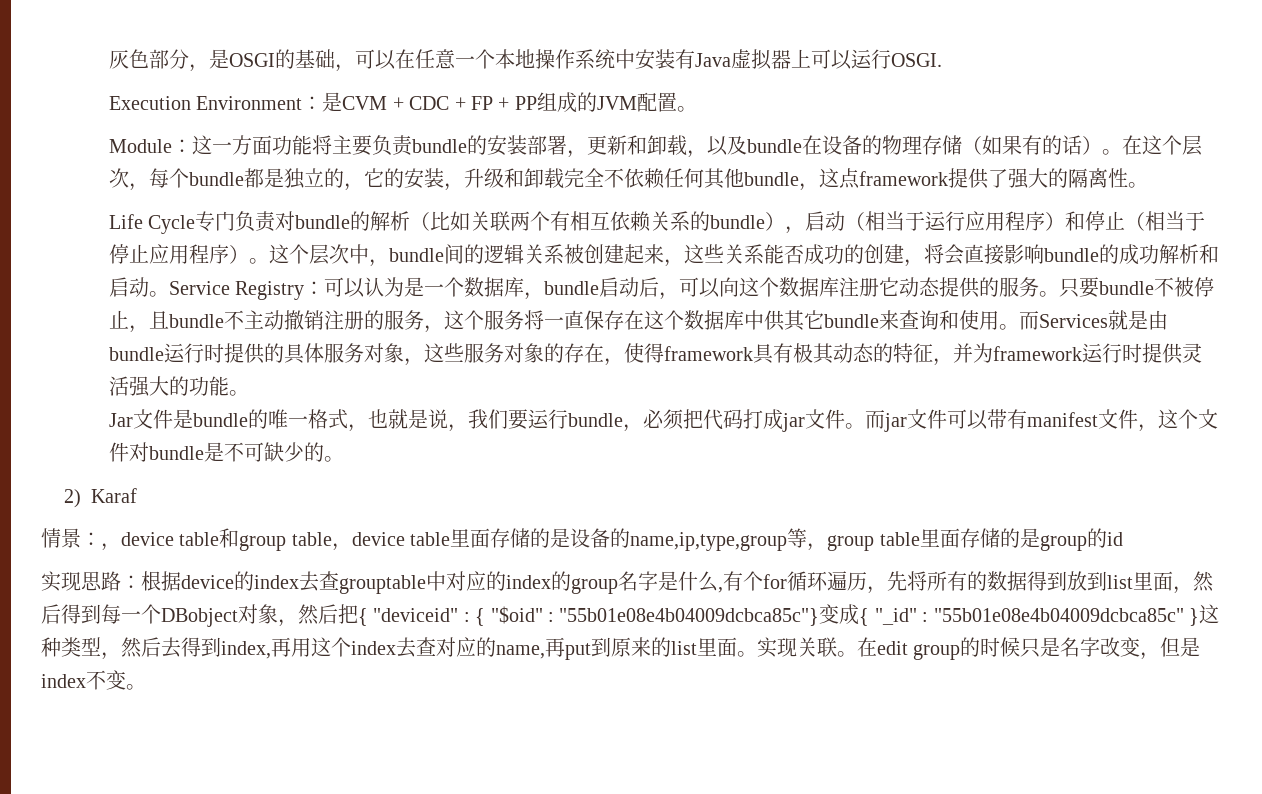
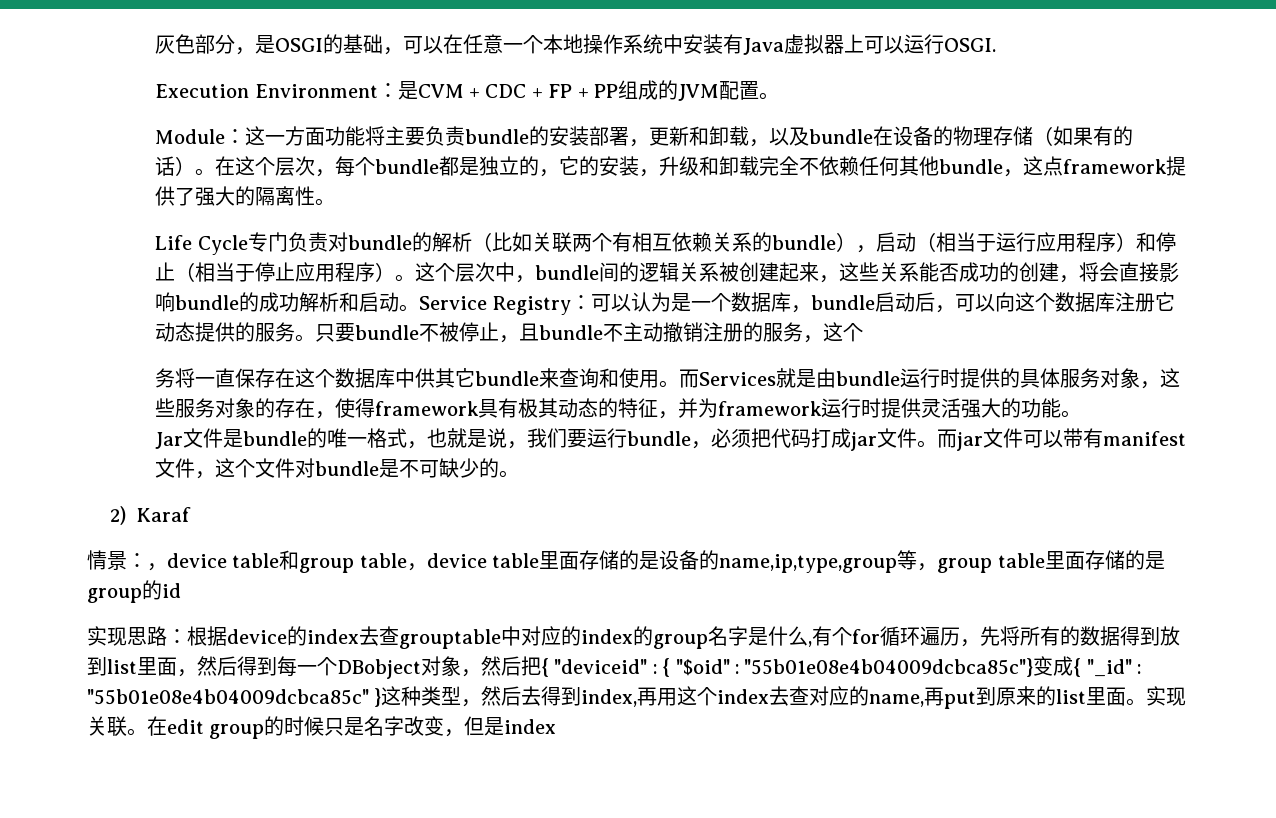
- 只要bundle不被停止，且bundle不主动撤销注册的服务，这个服务将一直保存在这个数据库中供其它bundle来查询和使用。
+ 只要bundle不被停止，且bundle不主动撤销注册的服务，这个
+ 务将一直保存在这个数据库中供其它bundle来查询和使用。
- 在edit group的时候只是名字改变，但是index不变。
+ 在edit group的时候只是名字改变，但是index

